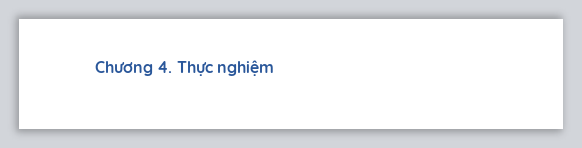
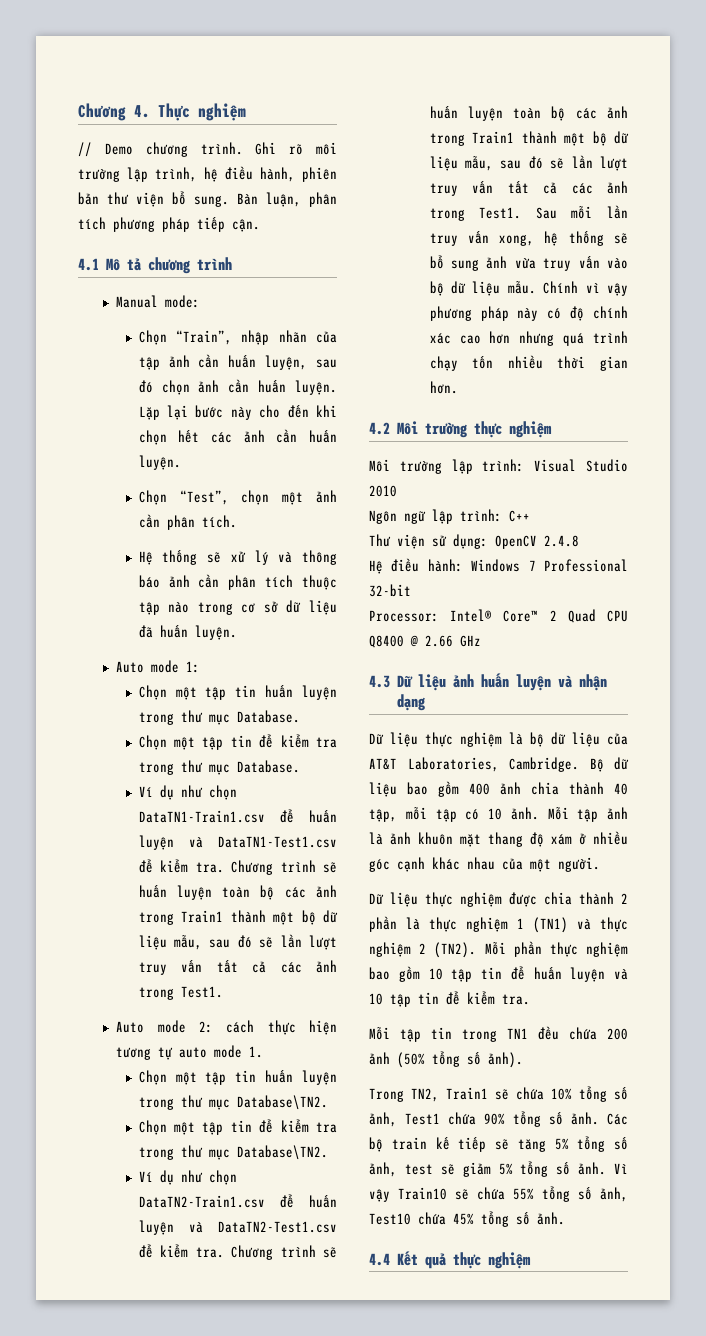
+ // Demo chương trình. Ghi rõ môi trường lập trình, hệ điều hành, phiên bản thư viện bổ sung. Bàn luận, phân tích phương pháp tiếp cận.
+ 4.1 Mô tả chương trình
+ Manual mode:
+ Chọn “Train”, nhập nhãn của tập ảnh cần huấn luyện, sau đó chọn ảnh cần huấn luyện. Lặp lại bước này cho đến khi chọn hết các ảnh cần huấn luyện.
+ Chọn “Test”, chọn một ảnh cần phân tích.
+ Hệ thống sẽ xử lý và thông báo ảnh cần phân tích thuộc tập nào trong cơ sở dữ liệu đã huấn luyện.
+ Auto mode 1:
+ Chọn một tập tin huấn luyện trong thư mục Database.
+ Chọn một tập tin để kiểm tra trong thư mục Database.
+ Ví dụ như chọn DataTN1-Train1.csv để huấn luyện và DataTN1-Test1.csv để kiểm tra. Chương trình sẽ huấn luyện toàn bộ các ảnh trong Train1 thành một bộ dữ liệu mẫu, sau đó sẽ lần lượt truy vấn tất cả các ảnh trong Test1.
+ Auto mode 2: cách thực hiện tương tự auto mode 1.
+ Chọn một tập tin huấn luyện trong thư mục Database\TN2.
+ Chọn một tập tin để kiểm tra trong thư mục Database\TN2.
+ Ví dụ như chọn DataTN2-Train1.csv để huấn luyện và DataTN2-Test1.csv để kiểm tra. Chương trình sẽ huấn luyện toàn bộ các ảnh trong Train1 thành một bộ dữ liệu mẫu, sau đó sẽ lần lượt truy vấn tất cả các ảnh trong Test1. Sau mỗi lần truy vấn xong, hệ thống sẽ bổ sung ảnh vừa truy vấn vào bộ dữ liệu mẫu. Chính vì vậy phương pháp này có độ chính xác cao hơn nhưng quá trình chạy tốn nhiều thời gian hơn.
+ 4.2 Môi trường thực nghiệm
+ Môi trường lập trình: Visual Studio 2010
+ Ngôn ngữ lập trình: C++
+ Thư viện sử dụng: OpenCV 2.4.8
+ Hệ điều hành: Windows 7 Professional 32-bit
+ Processor: Intel® Core™ 2 Quad CPU Q8400 @ 2.66 GHz
+ 4.3 Dữ liệu ảnh huấn luyện và nhận dạng
+ Dữ liệu thực nghiệm là bộ dữ liệu của AT&T Laboratories, Cambridge. Bộ dữ liệu bao gồm 400 ảnh chia thành 40 tập, mỗi tập có 10 ảnh. Mỗi tập ảnh là ảnh khuôn mặt thang độ xám ở nhiều góc cạnh khác nhau của một người.
+ Dữ liệu thực nghiệm được chia thành 2 phần là thực nghiệm 1 (TN1) và thực nghiệm 2 (TN2). Mỗi phần thực nghiệm bao gồm 10 tập tin để huấn luyện và 10 tập tin để kiểm tra.
+ Mỗi tập tin trong TN1 đều chứa 200 ảnh (50% tổng số ảnh).
+ Trong TN2, Train1 sẽ chứa 10% tổng số ảnh, Test1 chứa 90% tổng số ảnh. Các bộ train kế tiếp sẽ tăng 5% tổng số ảnh, test sẽ giảm 5% tổng số ảnh. Vì vậy Train10 sẽ chứa 55% tổng số ảnh, Test10 chứa 45% tổng số ảnh.
+ 4.4 Kết quả thực nghiệm

